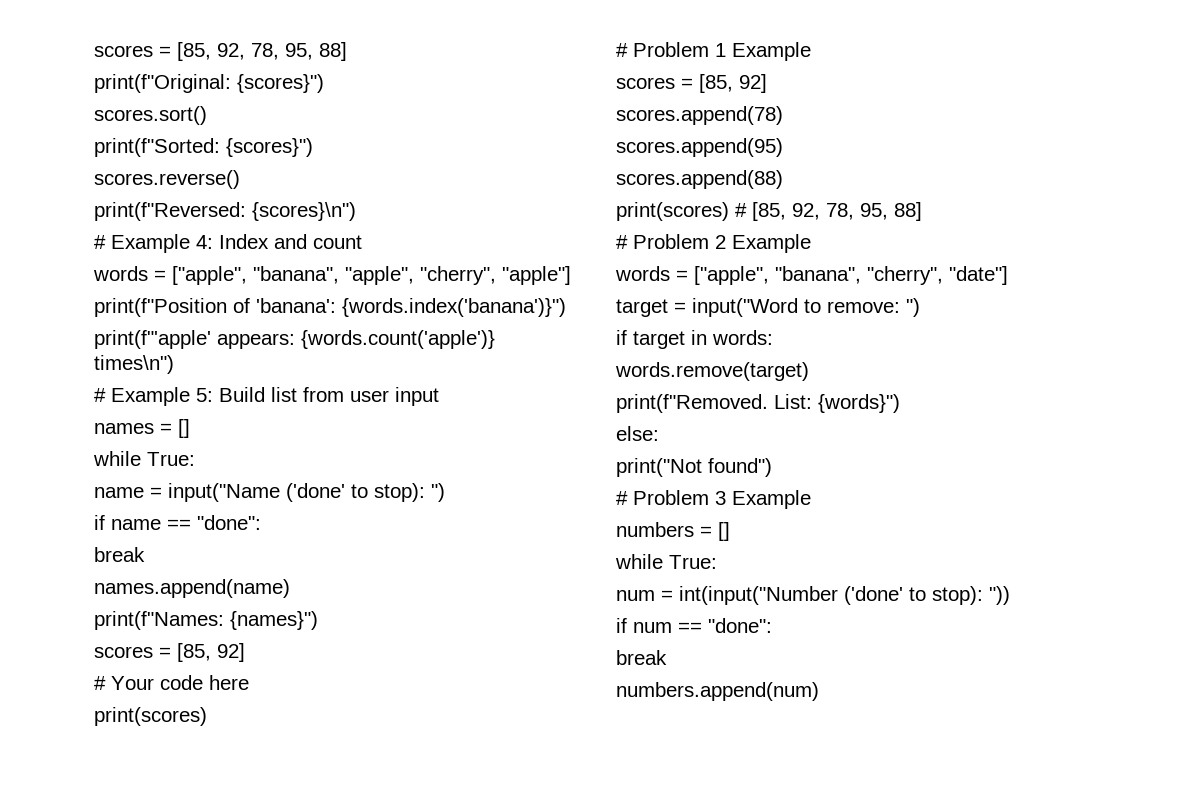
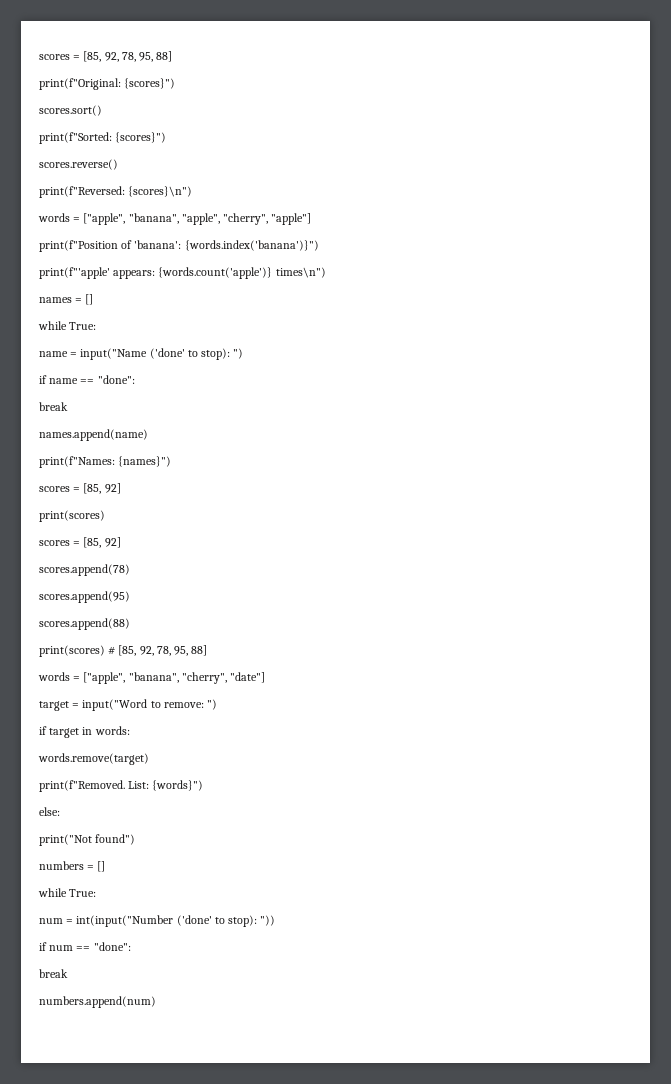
- # Example 4: Index and count
- # Example 5: Build list from user input
  print(f"Names: {names}")
  scores = [85, 92]
- # Your code here
  print(scores)
- # Problem 1 Example
- # Problem 2 Example
- # Problem 3 Example

